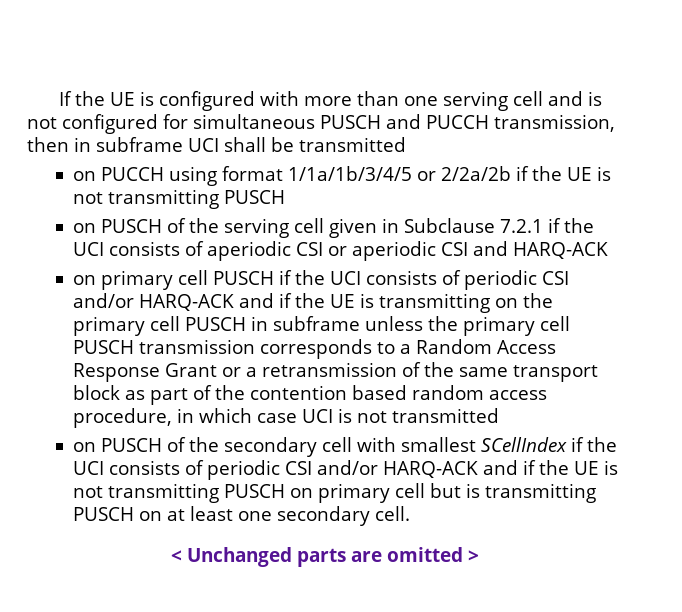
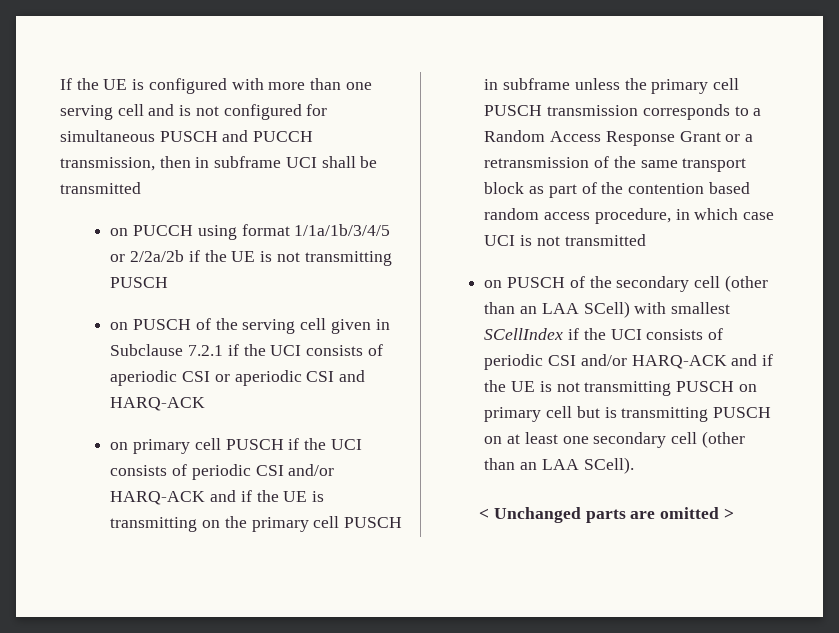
- on PUSCH of the secondary cell with smallest SCellIndex if the UCI consists of periodic CSI and/or HARQ-ACK and if the UE is not transmitting PUSCH on primary cell but is transmitting PUSCH on at least one secondary cell.
+ on PUSCH of the secondary cell (other than an LAA SCell) with smallest SCellIndex if the UCI consists of periodic CSI and/or HARQ-ACK and if the UE is not transmitting PUSCH on primary cell but is transmitting PUSCH on at least one secondary cell (other than an LAA SCell).

